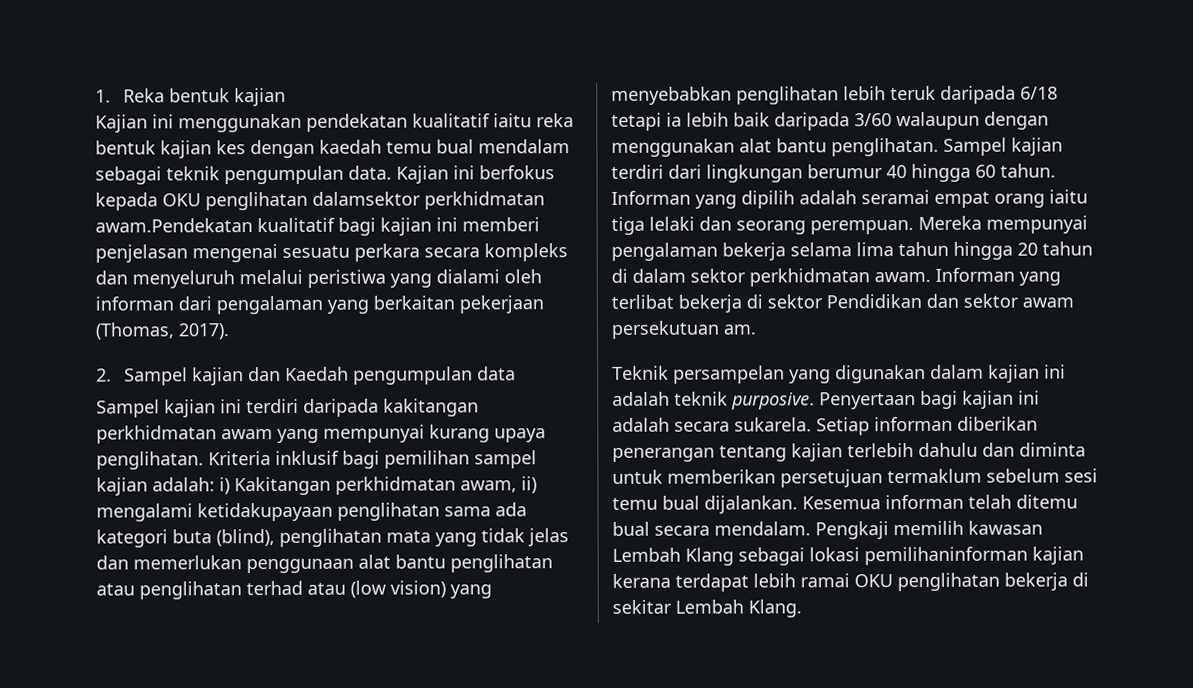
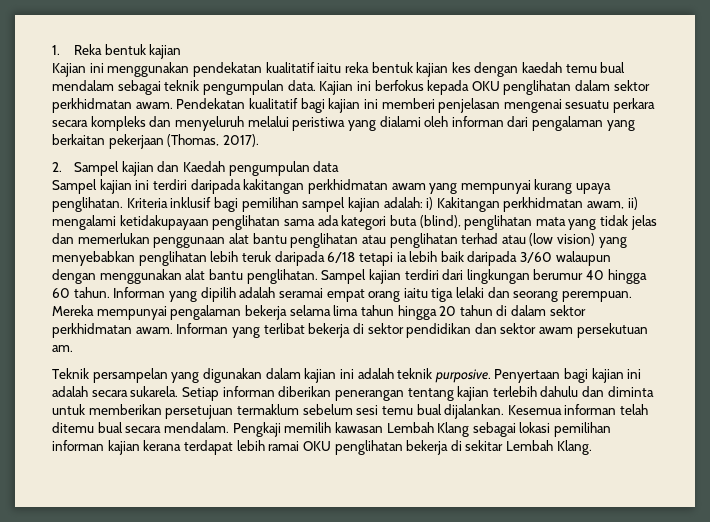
- Kajian ini berfokus kepada OKU penglihatan dalamsektor perkhidmatan awam.Pendekatan kualitatif bagi kajian ini memberi penjelasan mengenai sesuatu perkara secara kompleks dan menyeluruh melalui peristiwa yang dialami oleh informan dari pengalaman yang berkaitan pekerjaan (Thomas, 2017).
+ Kajian ini berfokus kepada OKU penglihatan dalam sektor perkhidmatan awam. Pendekatan kualitatif bagi kajian ini memberi penjelasan mengenai sesuatu perkara secara kompleks dan menyeluruh melalui peristiwa yang dialami oleh informan dari pengalaman yang berkaitan pekerjaan (Thomas, 2017).
- Informan yang terlibat bekerja di sektor Pendidikan dan sektor awam persekutuan am.
+ Informan yang terlibat bekerja di sektor pendidikan dan sektor awam persekutuan am.
- Pengkaji memilih kawasan Lembah Klang sebagai lokasi pemilihaninforman kajian kerana terdapat lebih ramai OKU penglihatan bekerja di sekitar Lembah Klang.
+ Pengkaji memilih kawasan Lembah Klang sebagai lokasi pemilihan informan kajian kerana terdapat lebih ramai OKU penglihatan bekerja di sekitar Lembah Klang.

